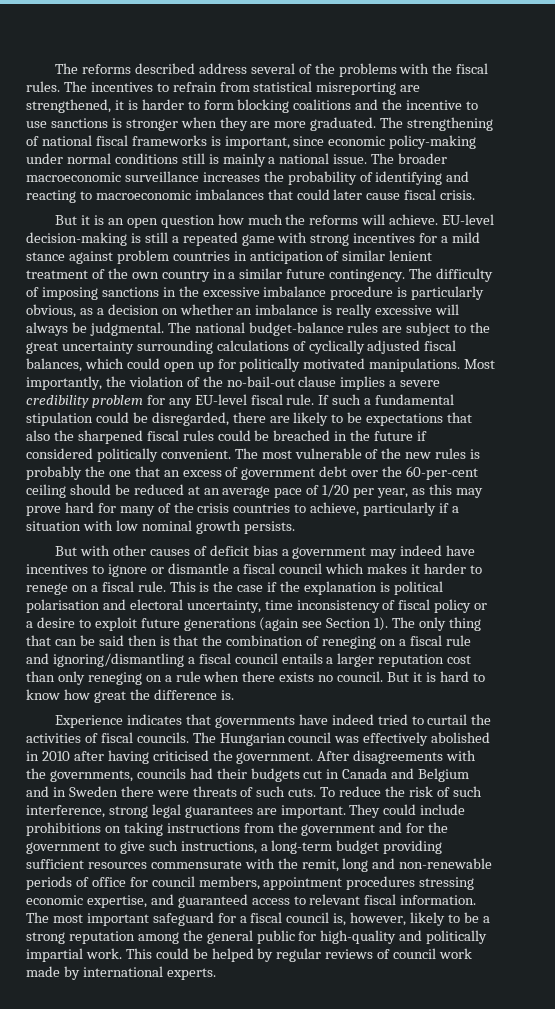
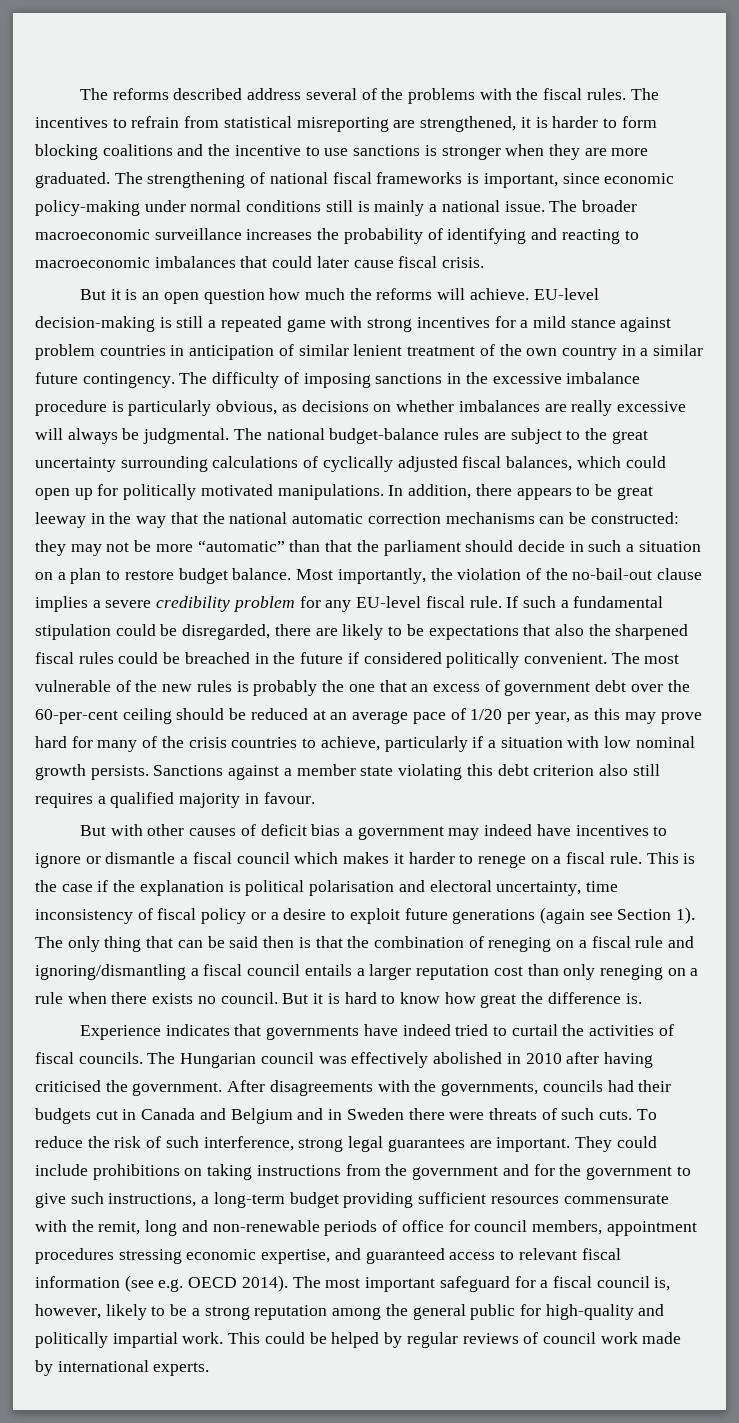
- The difficulty of imposing sanctions in the excessive imbalance procedure is particularly obvious, as a decision on whether an imbalance is really excessive will always be judgmental.
+ The difficulty of imposing sanctions in the excessive imbalance procedure is particularly obvious, as decisions on whether imbalances are really excessive will always be judgmental.
+ In addition, there appears to be great leeway in the way that the national automatic correction mechanisms can be constructed: they may not be more “automatic” than that the parliament should decide in such a situation on a plan to restore budget balance.
+ Sanctions against a member state violating this debt criterion also still requires a qualified majority in favour.
- They could include prohibitions on taking instructions from the government and for the government to give such instructions, a long-term budget providing sufficient resources commensurate with the remit, long and non-renewable periods of office for council members, appointment procedures stressing economic expertise, and guaranteed access to relevant fiscal information.
+ They could include prohibitions on taking instructions from the government and for the government to give such instructions, a long-term budget providing sufficient resources commensurate with the remit, long and non-renewable periods of office for council members, appointment procedures stressing economic expertise, and guaranteed access to relevant fiscal information (see e.g. OECD 2014).

